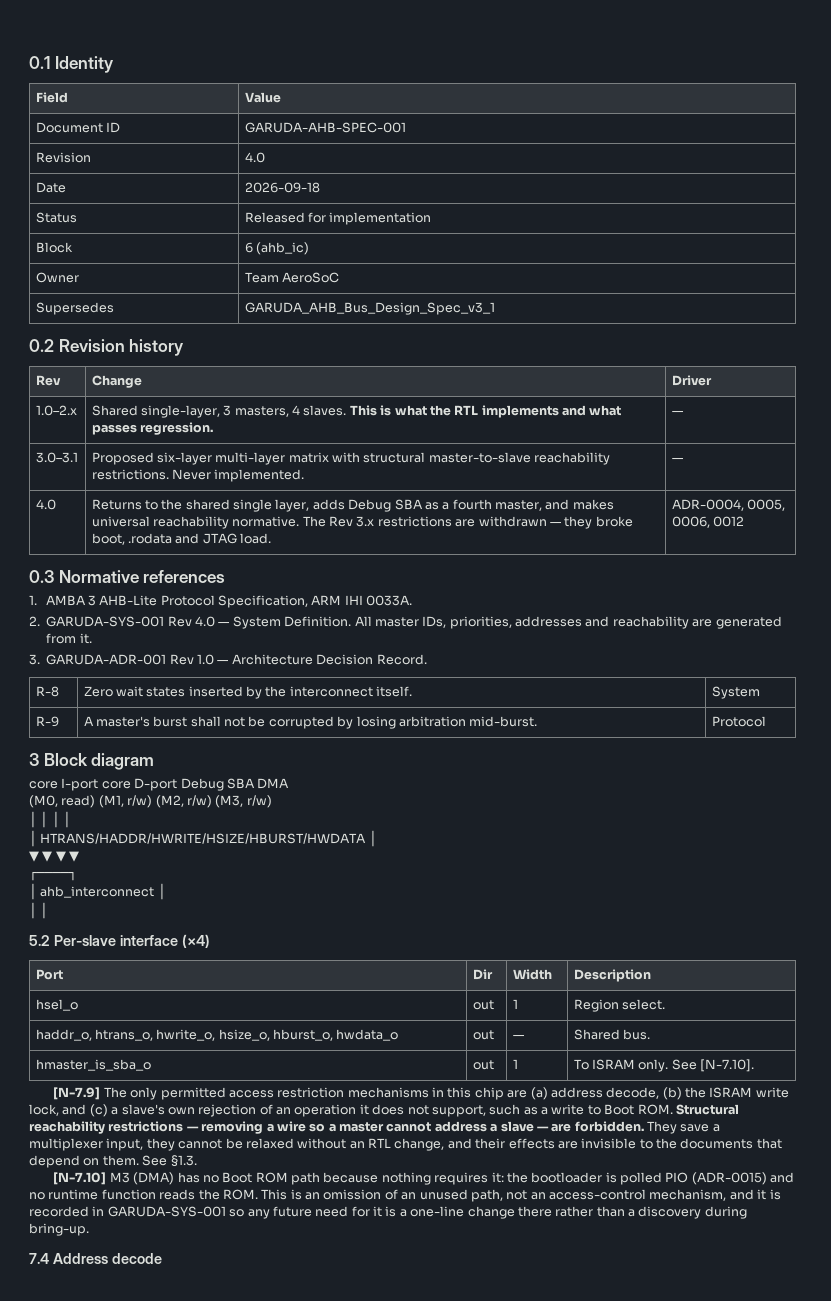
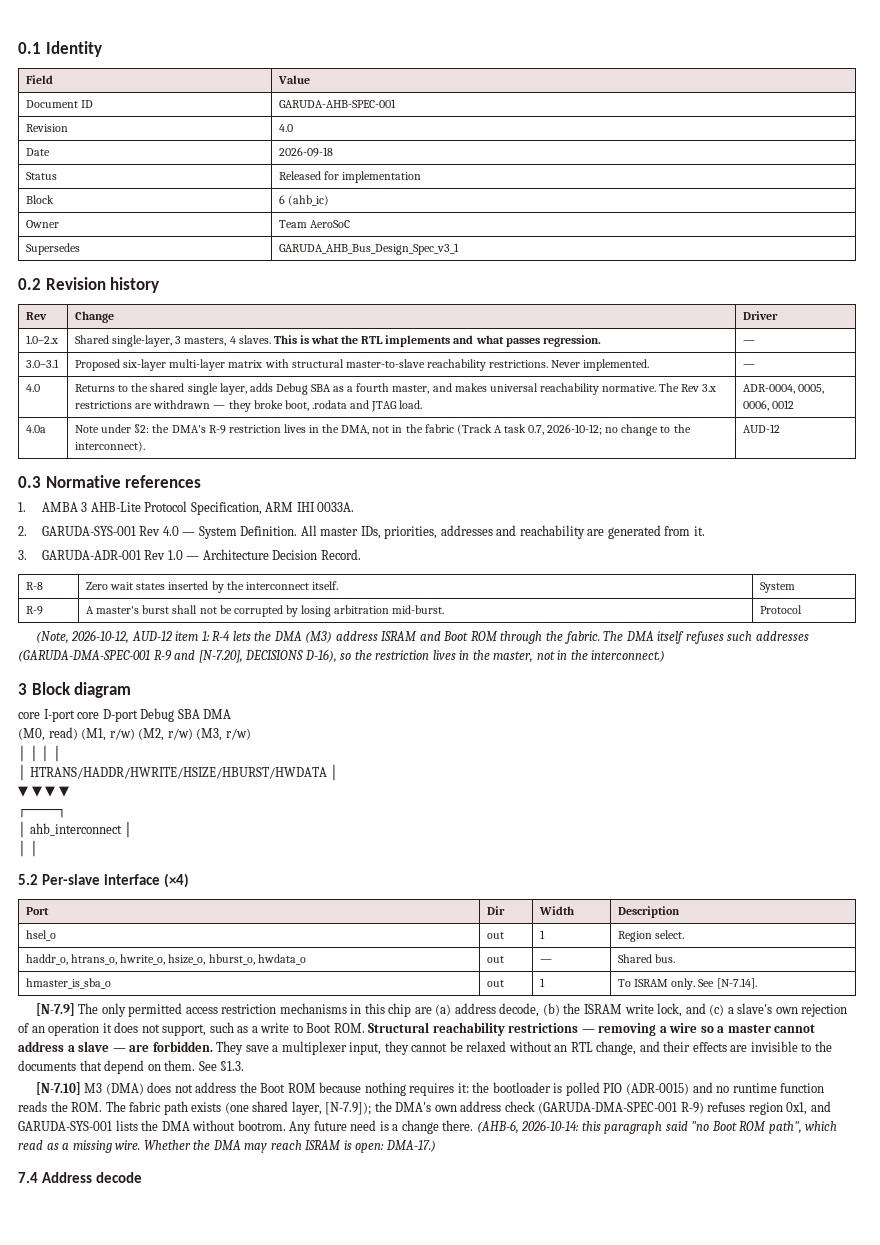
+ 4.0a | Note under §2: the DMA's R-9 restriction lives in the DMA, not in the fabric (Track A task 0.7, 2026-10-12; no change to the interconnect). | AUD-12
+ (Note, 2026-10-12, AUD-12 item 1: R-4 lets the DMA (M3) address ISRAM and Boot ROM through the fabric. The DMA itself refuses such addresses (GARUDA-DMA-SPEC-001 R-9 and [N-7.20], DECISIONS D-16), so the restriction lives in the master, not in the interconnect.)
- hmaster_is_sba_o | out | 1 | To ISRAM only. See [N-7.10].
+ hmaster_is_sba_o | out | 1 | To ISRAM only. See [N-7.14].
- [N-7.10] M3 (DMA) has no Boot ROM path because nothing requires it: the bootloader is polled PIO (ADR-0015) and no runtime function reads the ROM. This is an omission of an unused path, not an access-control mechanism, and it is recorded in GARUDA-SYS-001 so any future need for it is a one-line change there rather than a discovery during bring-up.
+ [N-7.10] M3 (DMA) does not address the Boot ROM because nothing requires it: the bootloader is polled PIO (ADR-0015) and no runtime function reads the ROM. The fabric path exists (one shared layer, [N-7.9]); the DMA's own address check (GARUDA-DMA-SPEC-001 R-9) refuses region 0x1, and GARUDA-SYS-001 lists the DMA without bootrom. Any future need is a change there. (AHB-6, 2026-10-14: this paragraph said "no Boot ROM path", which read as a missing wire. Whether the DMA may reach ISRAM is open: DMA-17.)

